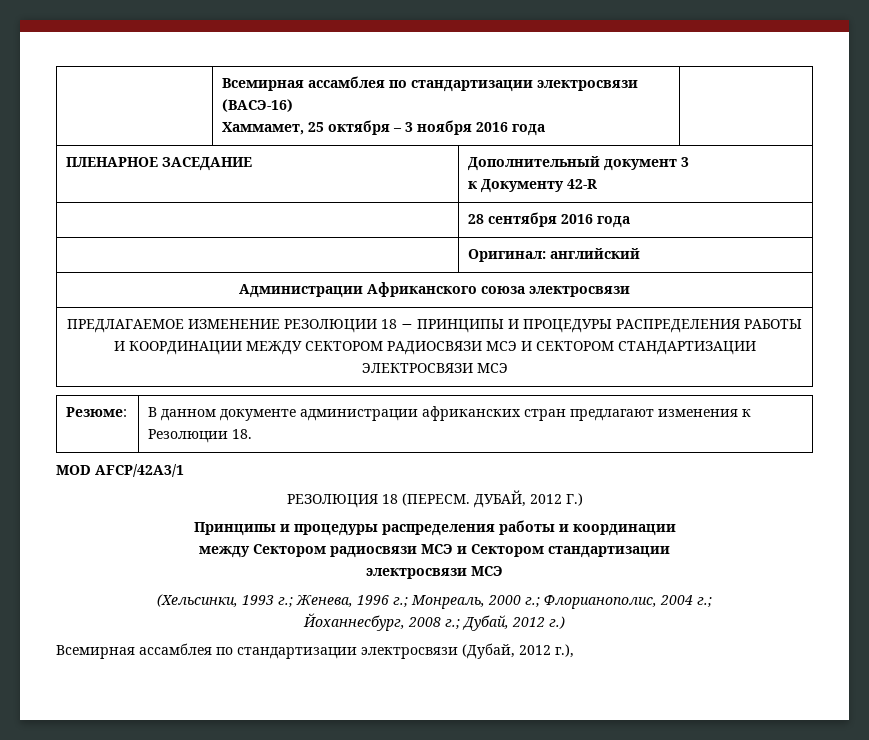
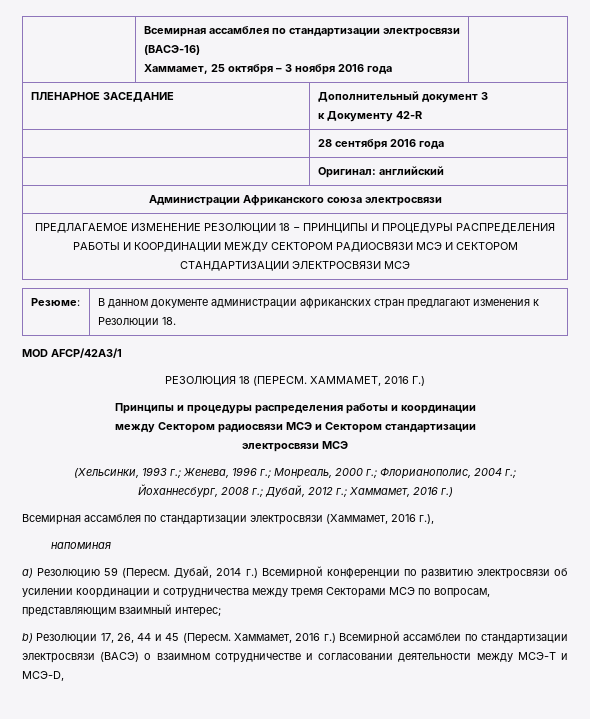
- ДУБАЙ, 2012 Г.)
+ ХАММАМЕТ, 2016 Г.)
- Йоханнесбург, 2008 г.; Дубай, 2012 г.)
+ Йоханнесбург, 2008 г.; Дубай, 2012 г.; Хаммамет, 2016 г.)
- Всемирная ассамблея по стандартизации электросвязи (Дубай, 2012 г.),
+ Всемирная ассамблея по стандартизации электросвязи (Хаммамет, 2016 г.),
+ напоминая
+ a) Резолюцию 59 (Пересм. Дубай, 2014 г.) Всемирной конференции по развитию электросвязи об усилении координации и сотрудничества между тремя Секторами МСЭ по вопросам, представляющим взаимный интерес;
+ b) Резолюции 17, 26, 44 и 45 (Пересм. Хаммамет, 2016 г.) Всемирной ассамблеи по стандартизации электросвязи (ВАСЭ) о взаимном сотрудничестве и согласовании деятельности между МСЭ-T и МСЭ-D,

